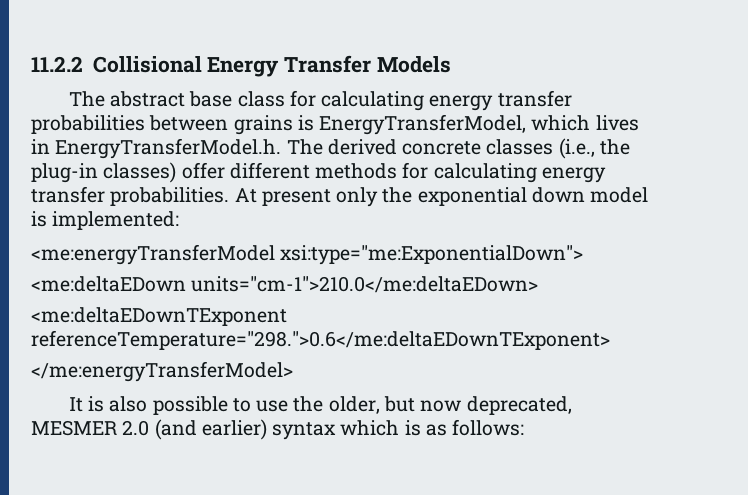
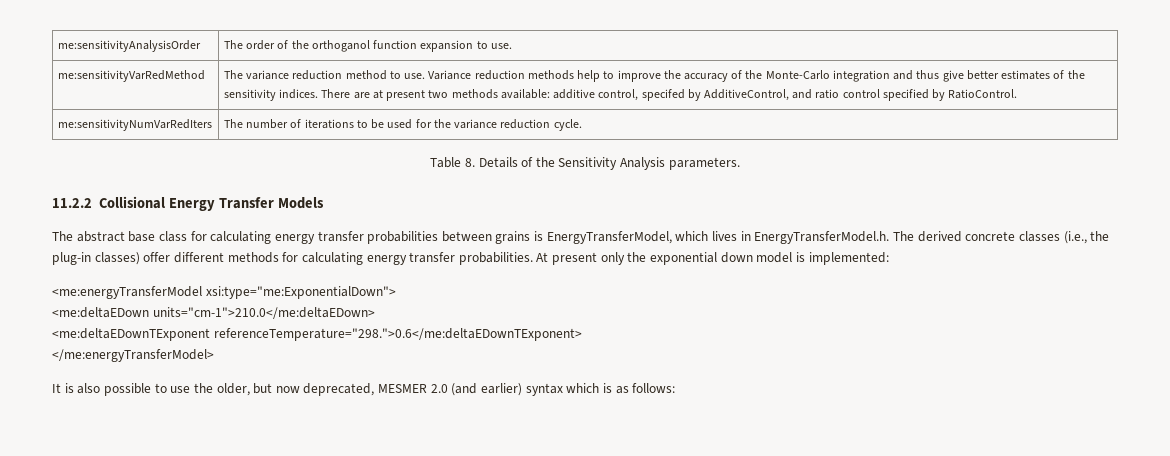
+ me:sensitivityAnalysisOrder | The order of the orthoganol function expansion to use.
+ me:sensitivityVarRedMethod | The variance reduction method to use. Variance reduction methods help to improve the accuracy of the Monte-Carlo integration and thus give better estimates of the sensitivity indices. There are at present two methods available: additive control, specifed by AdditiveControl, and ratio control specified by RatioControl.
+ me:sensitivityNumVarRedIters | The number of iterations to be used for the variance reduction cycle.
+ Table 8. Details of the Sensitivity Analysis parameters.

